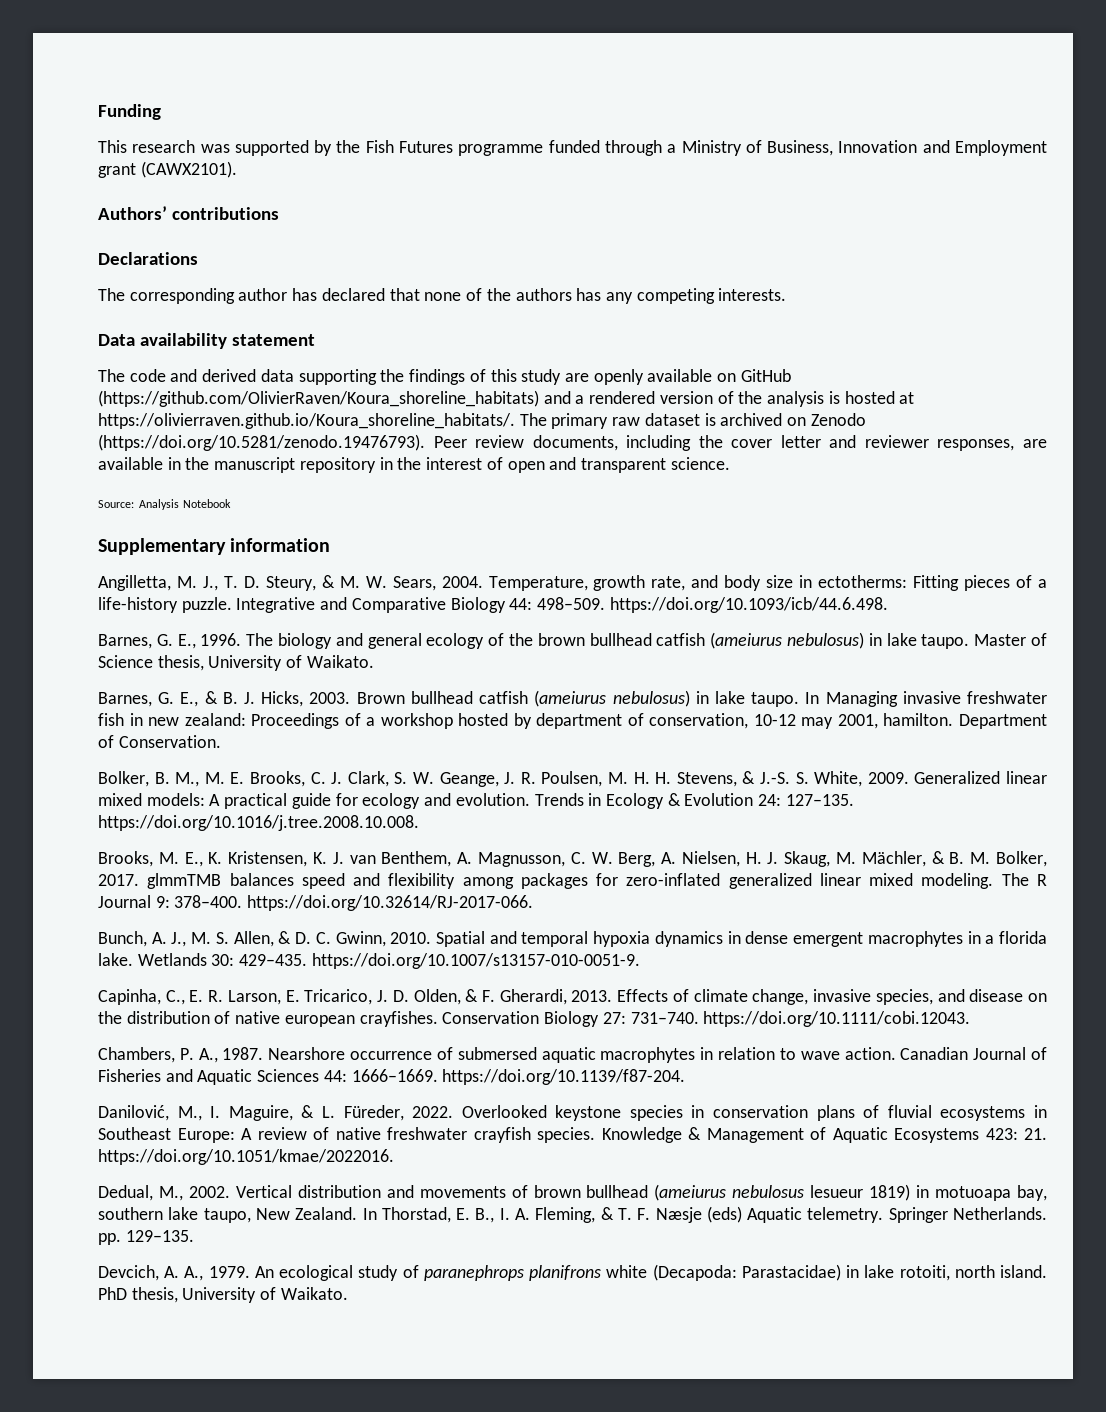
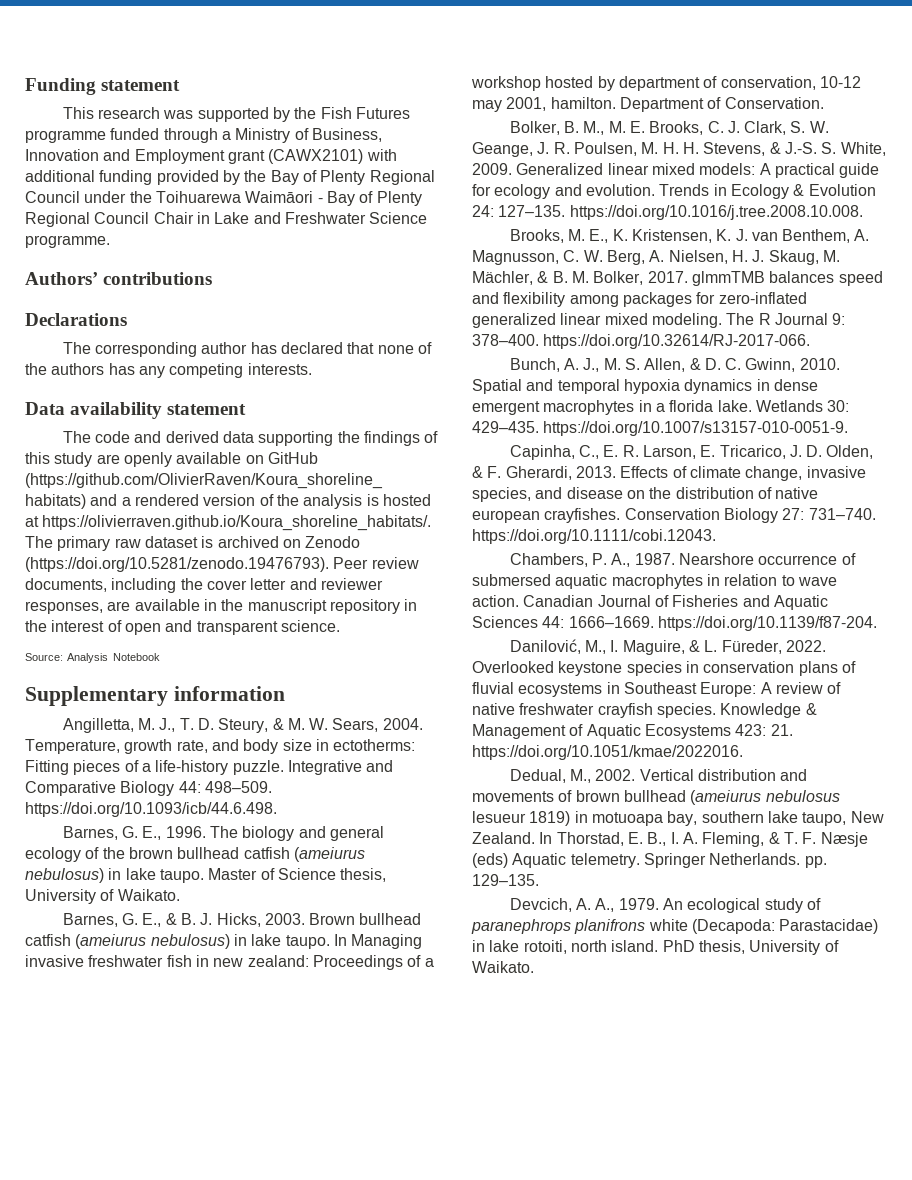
- Funding
+ Funding statement
- This research was supported by the Fish Futures programme funded through a Ministry of Business, Innovation and Employment grant (CAWX2101).
+ This research was supported by the Fish Futures programme funded through a Ministry of Business, Innovation and Employment grant (CAWX2101) with additional funding provided by the Bay of Plenty Regional Council under the Toihuarewa Waimāori - Bay of Plenty Regional Council Chair in Lake and Freshwater Science programme.

